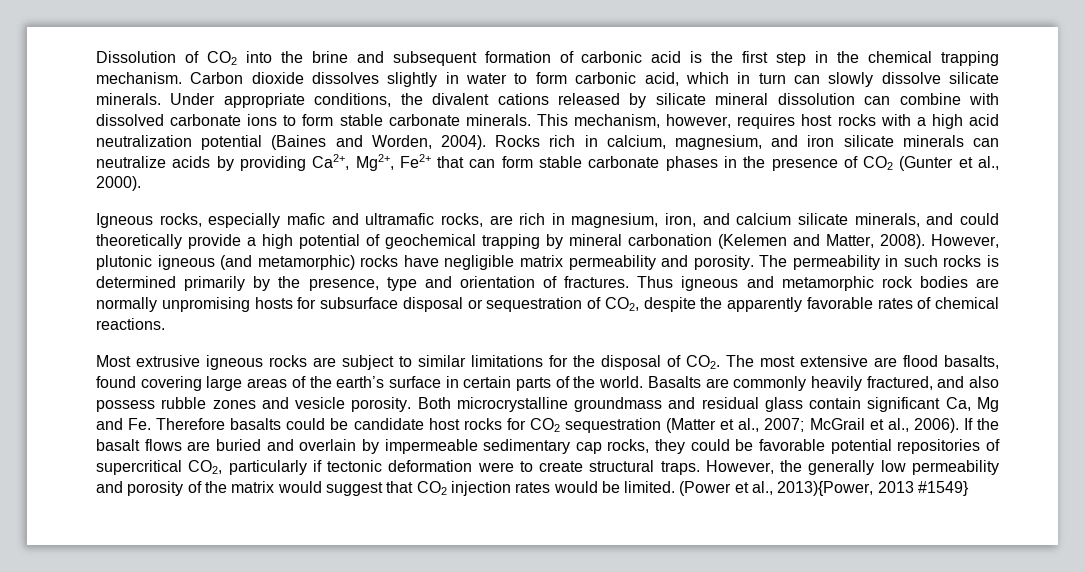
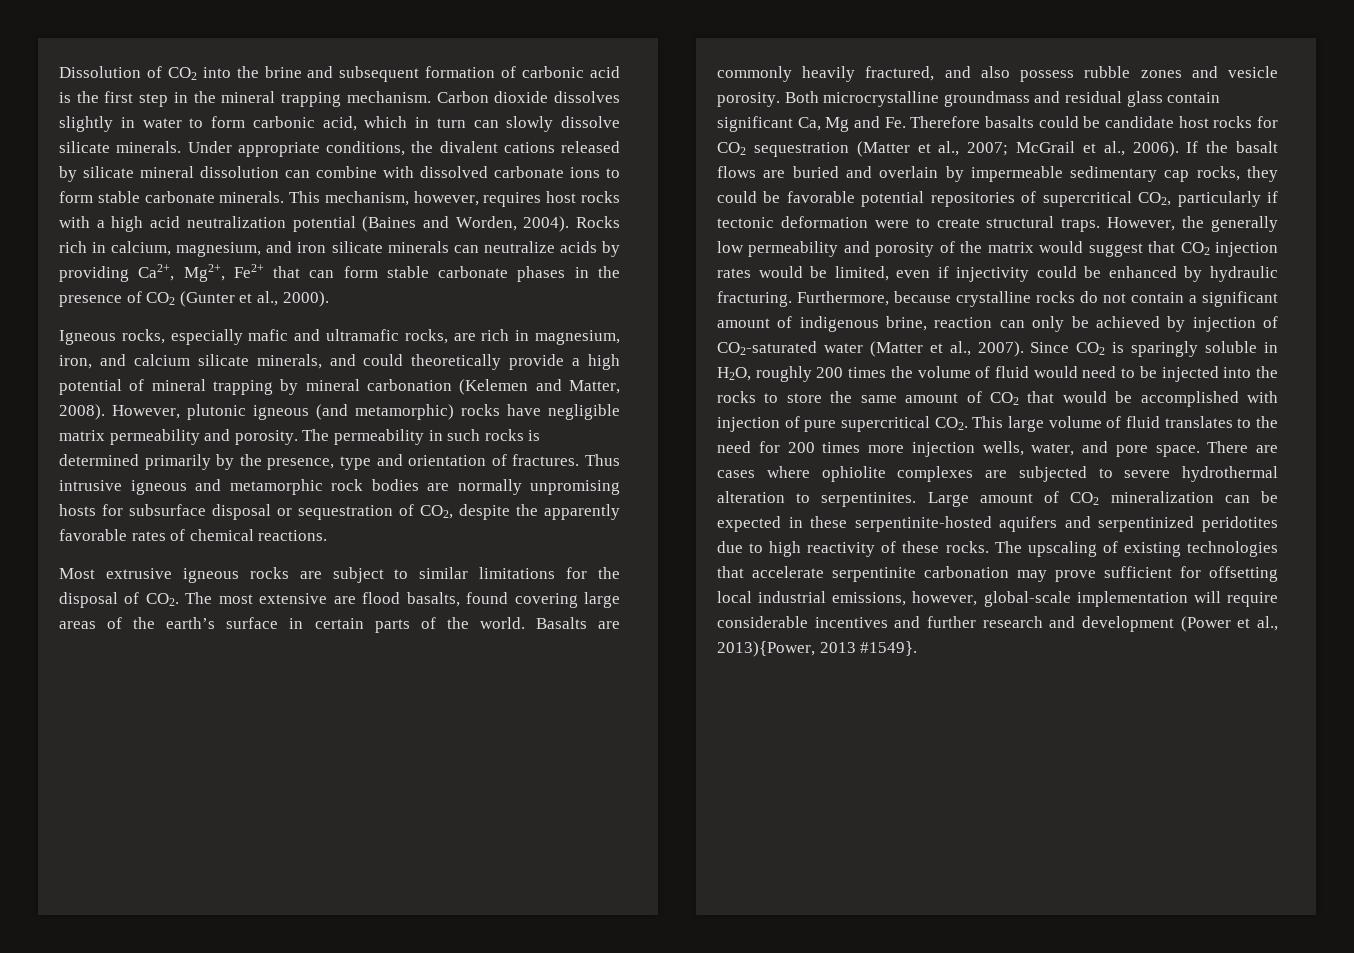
- Dissolution of CO2 into the brine and subsequent formation of carbonic acid is the first step in the chemical trapping mechanism.
+ Dissolution of CO2 into the brine and subsequent formation of carbonic acid is the first step in the mineral trapping mechanism.
- Igneous rocks, especially mafic and ultramafic rocks, are rich in magnesium, iron, and calcium silicate minerals, and could theoretically provide a high potential of geochemical trapping by mineral carbonation (Kelemen and Matter, 2008).
+ Igneous rocks, especially mafic and ultramafic rocks, are rich in magnesium, iron, and calcium silicate minerals, and could theoretically provide a high potential of mineral trapping by mineral carbonation (Kelemen and Matter, 2008).
- Thus igneous and metamorphic rock bodies are normally unpromising hosts for subsurface disposal or sequestration of CO2, despite the apparently favorable rates of chemical reactions.
+ Thus intrusive igneous and metamorphic rock bodies are normally unpromising hosts for subsurface disposal or sequestration of CO2, despite the apparently favorable rates of chemical reactions.
- However, the generally low permeability and porosity of the matrix would suggest that CO2 injection rates would be limited. (Power et al., 2013){Power, 2013 #1549}
+ However, the generally low permeability and porosity of the matrix would suggest that CO2 injection rates would be limited, even if injectivity could be enhanced by hydraulic fracturing. Furthermore, because crystalline rocks do not contain a significant amount of indigenous brine, reaction can only be achieved by injection of CO2-saturated water (Matter et al., 2007). Since CO2 is sparingly soluble in H2O, roughly 200 times the volume of fluid would need to be injected into the rocks to store the same amount of CO2 that would be accomplished with injection of pure supercritical CO2. This large volume of fluid translates to the need for 200 times more injection wells, water, and pore space. There are cases where ophiolite complexes are subjected to severe hydrothermal alteration to serpentinites. Large amount of CO2 mineralization can be expected in these serpentinite-hosted aquifers and serpentinized peridotites due to high reactivity of these rocks. The upscaling of existing technologies that accelerate serpentinite carbonation may prove sufficient for offsetting local industrial emissions, however, global-scale implementation will require considerable incentives and further research and development (Power et al., 2013){Power, 2013 #1549}.

